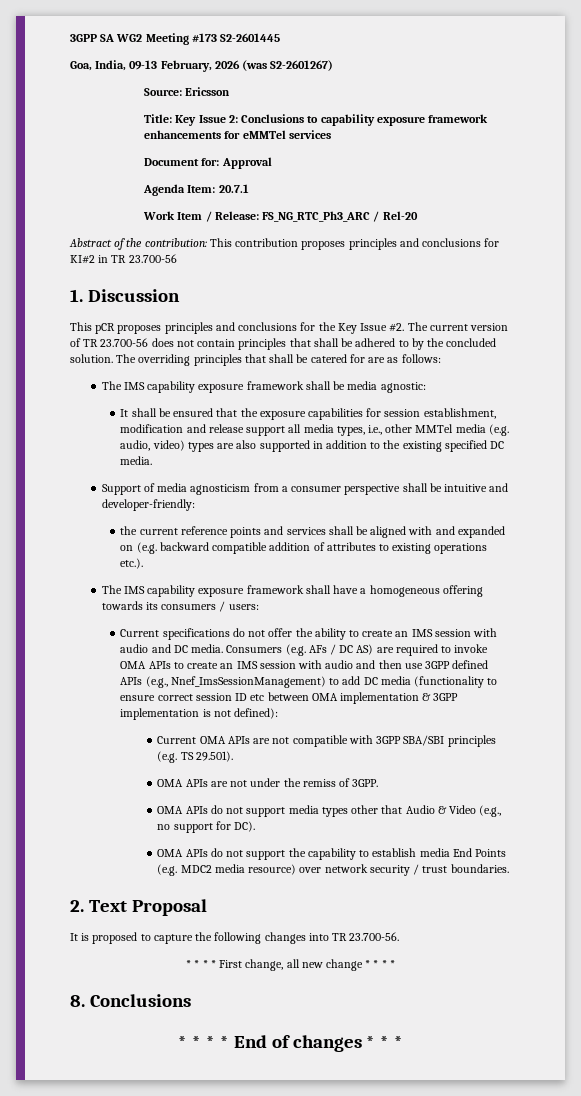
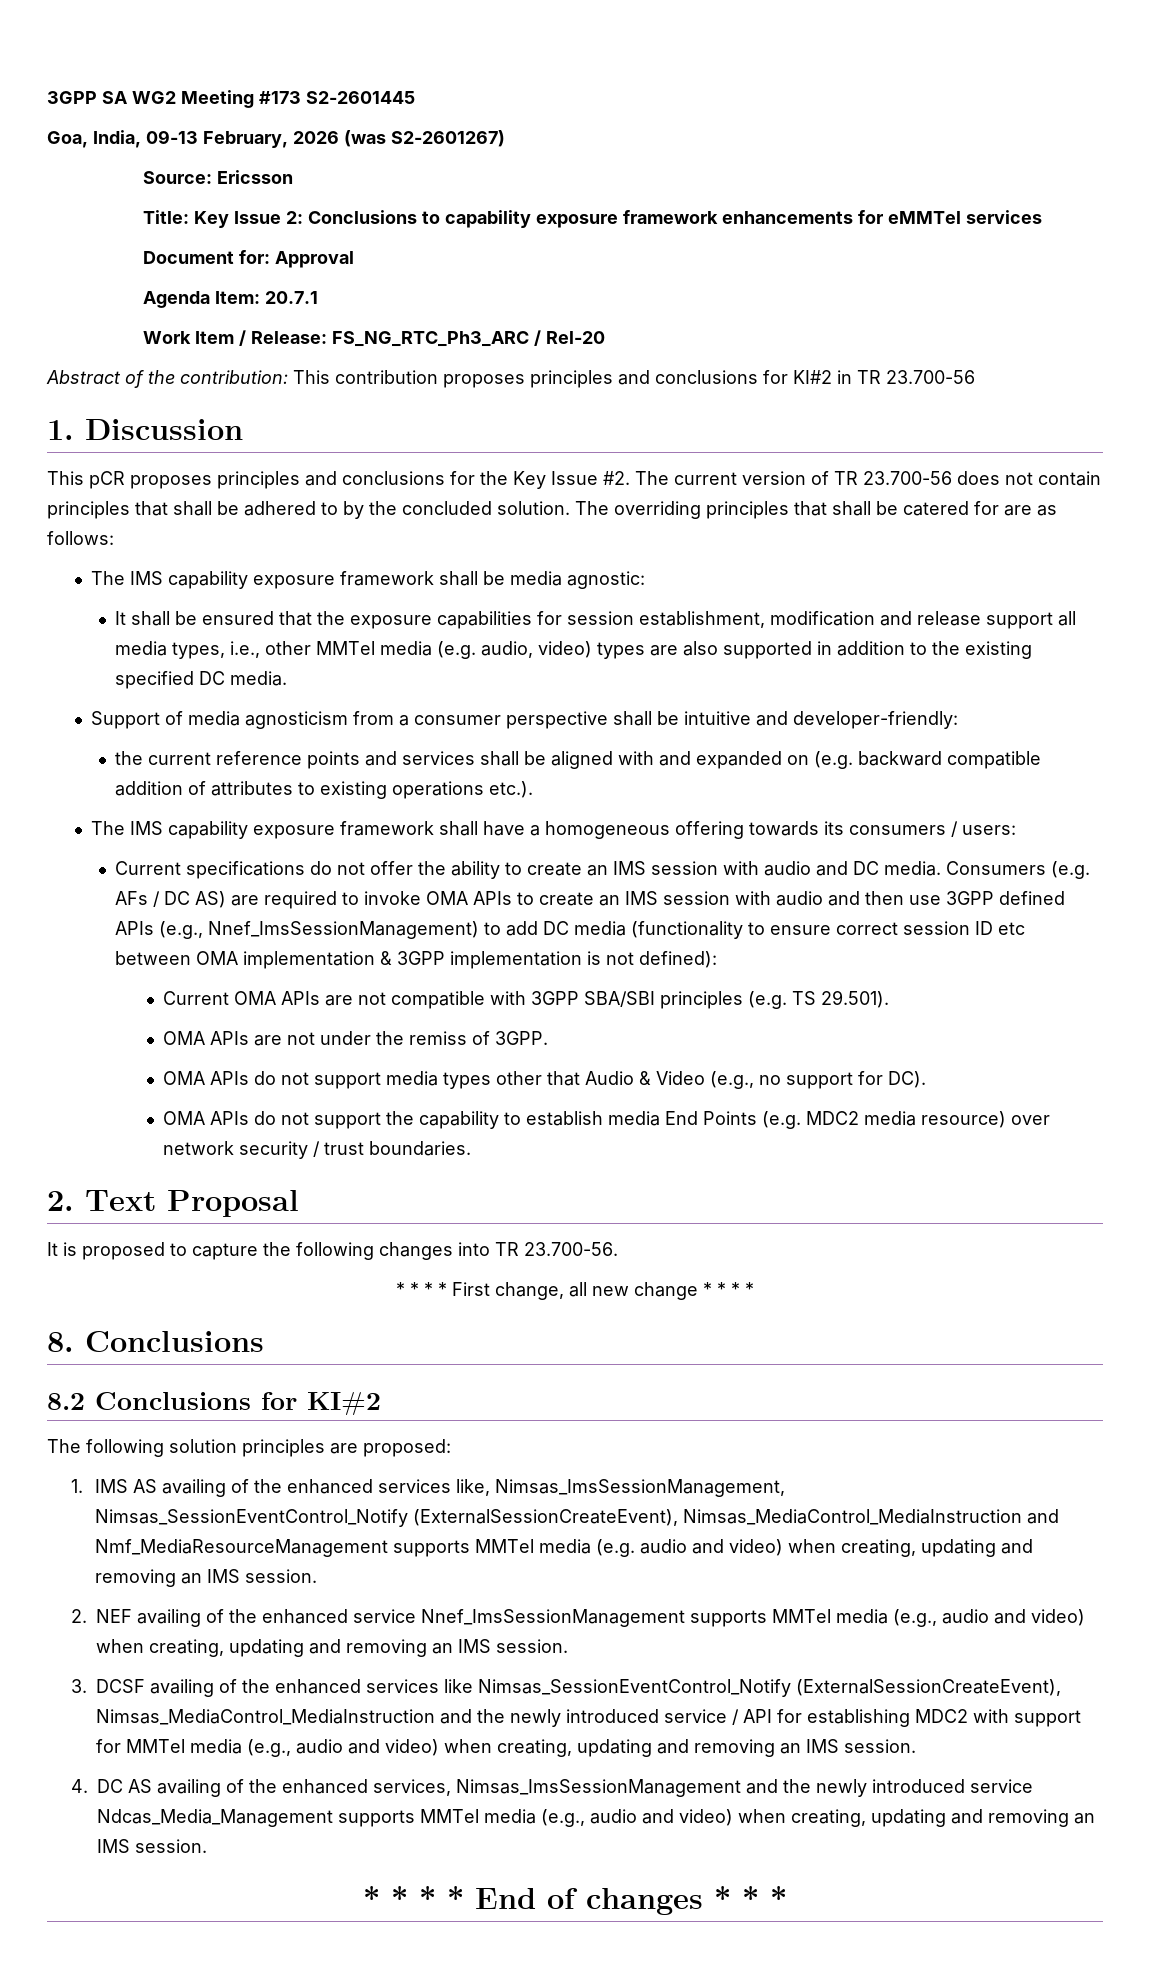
+ 8.2 Conclusions for KI#2
+ The following solution principles are proposed:
+ 1. IMS AS availing of the enhanced services like, Nimsas_ImsSessionManagement, Nimsas_SessionEventControl_Notify (ExternalSessionCreateEvent), Nimsas_MediaControl_MediaInstruction and Nmf_MediaResourceManagement supports MMTel media (e.g. audio and video) when creating, updating and removing an IMS session.
+ 2. NEF availing of the enhanced service Nnef_ImsSessionManagement supports MMTel media (e.g., audio and video) when creating, updating and removing an IMS session.
+ 3. DCSF availing of the enhanced services like Nimsas_SessionEventControl_Notify (ExternalSessionCreateEvent), Nimsas_MediaControl_MediaInstruction and the newly introduced service / API for establishing MDC2 with support for MMTel media (e.g., audio and video) when creating, updating and removing an IMS session.
+ 4. DC AS availing of the enhanced services, Nimsas_ImsSessionManagement and the newly introduced service Ndcas_Media_Management supports MMTel media (e.g., audio and video) when creating, updating and removing an IMS session.

